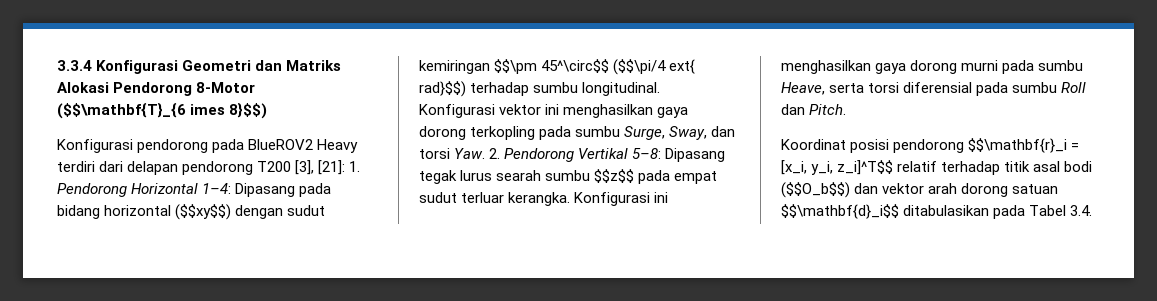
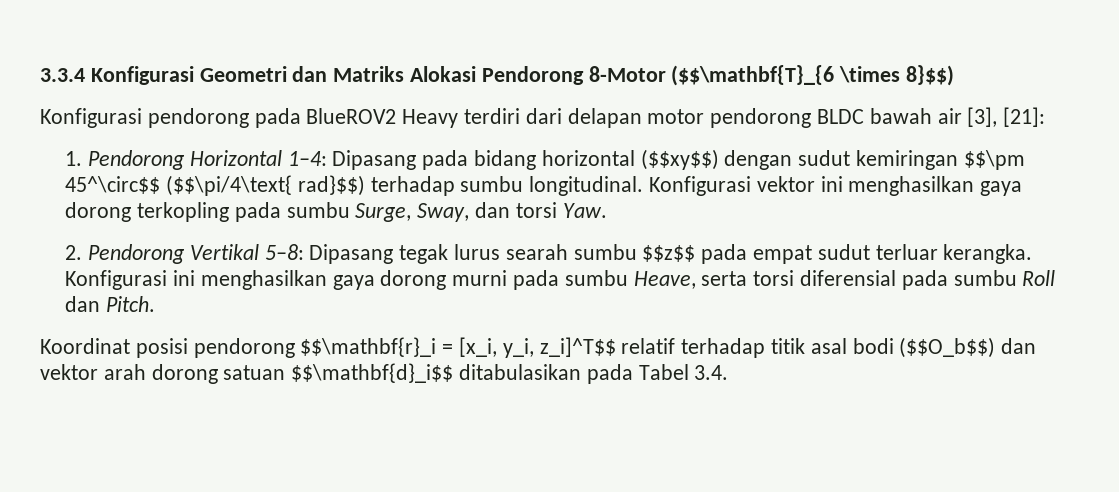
- 3.3.4 Konfigurasi Geometri dan Matriks Alokasi Pendorong 8-Motor ($$\mathbf{T}_{6 imes 8}$$)
+ 3.3.4 Konfigurasi Geometri dan Matriks Alokasi Pendorong 8-Motor ($$\mathbf{T}_{6 \times 8}$$)
- Konfigurasi pendorong pada BlueROV2 Heavy terdiri dari delapan pendorong T200 [3], [21]: 1. Pendorong Horizontal 1–4: Dipasang pada bidang horizontal ($$xy$$) dengan sudut kemiringan $$\pm 45^\circ$$ ($$\pi/4 ext{ rad}$$) terhadap sumbu longitudinal.
+ Konfigurasi pendorong pada BlueROV2 Heavy terdiri dari delapan motor pendorong BLDC bawah air [3], [21]:
+ 1. Pendorong Horizontal 1–4: Dipasang pada bidang horizontal ($$xy$$) dengan sudut kemiringan $$\pm 45^\circ$$ ($$\pi/4\text{ rad}$$) terhadap sumbu longitudinal.
- Konfigurasi vektor ini menghasilkan gaya dorong terkopling pada sumbu Surge, Sway, dan torsi Yaw. 2. Pendorong Vertikal 5–8: Dipasang tegak lurus searah sumbu $$z$$ pada empat sudut terluar kerangka.
+ Konfigurasi vektor ini menghasilkan gaya dorong terkopling pada sumbu Surge, Sway, dan torsi Yaw.
+ 2. Pendorong Vertikal 5–8: Dipasang tegak lurus searah sumbu $$z$$ pada empat sudut terluar kerangka.

